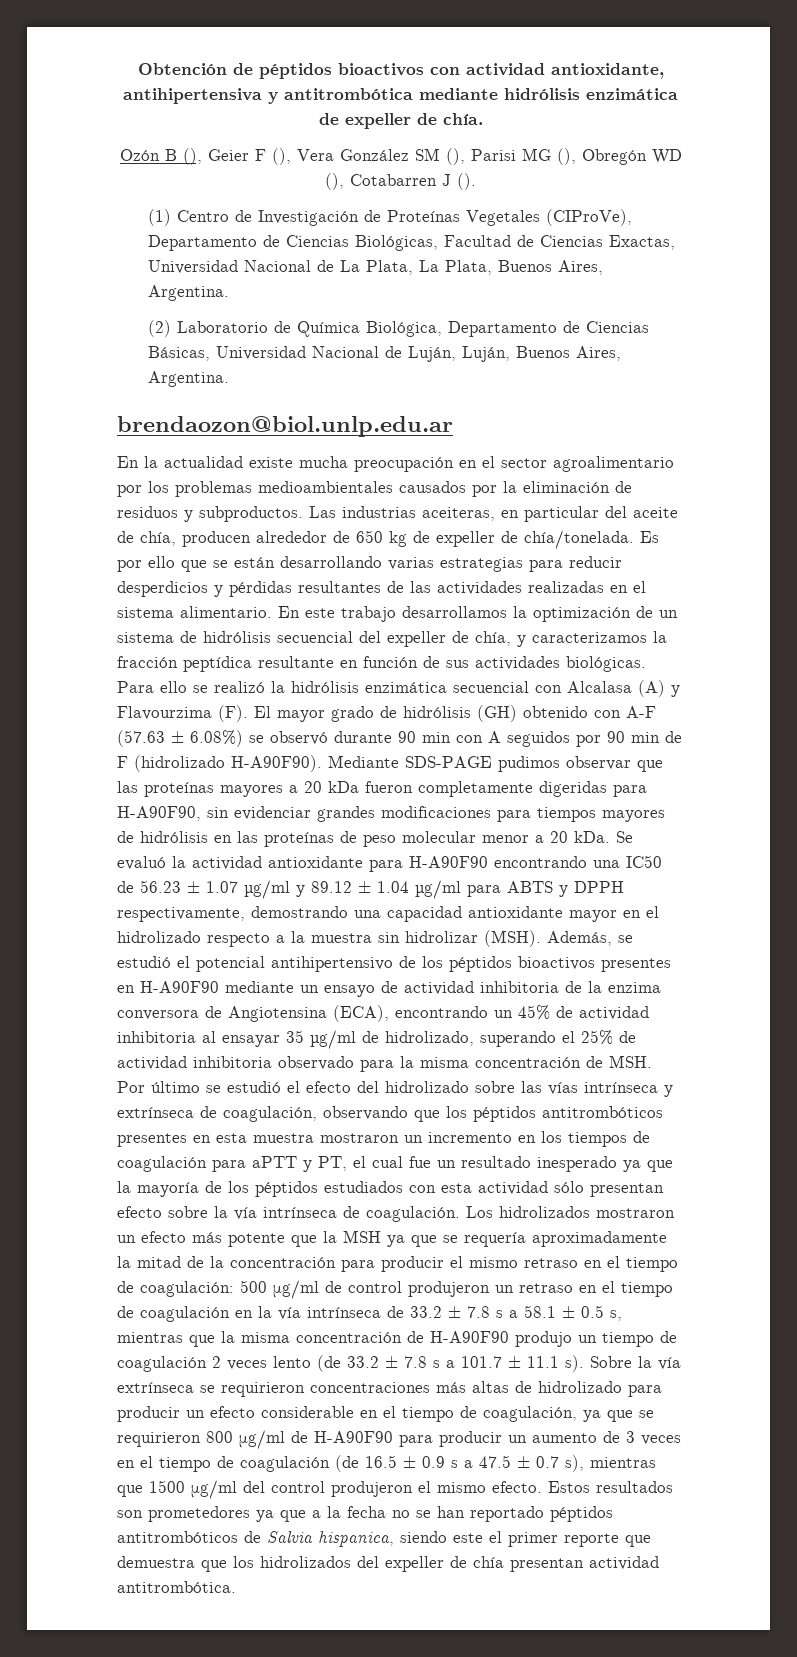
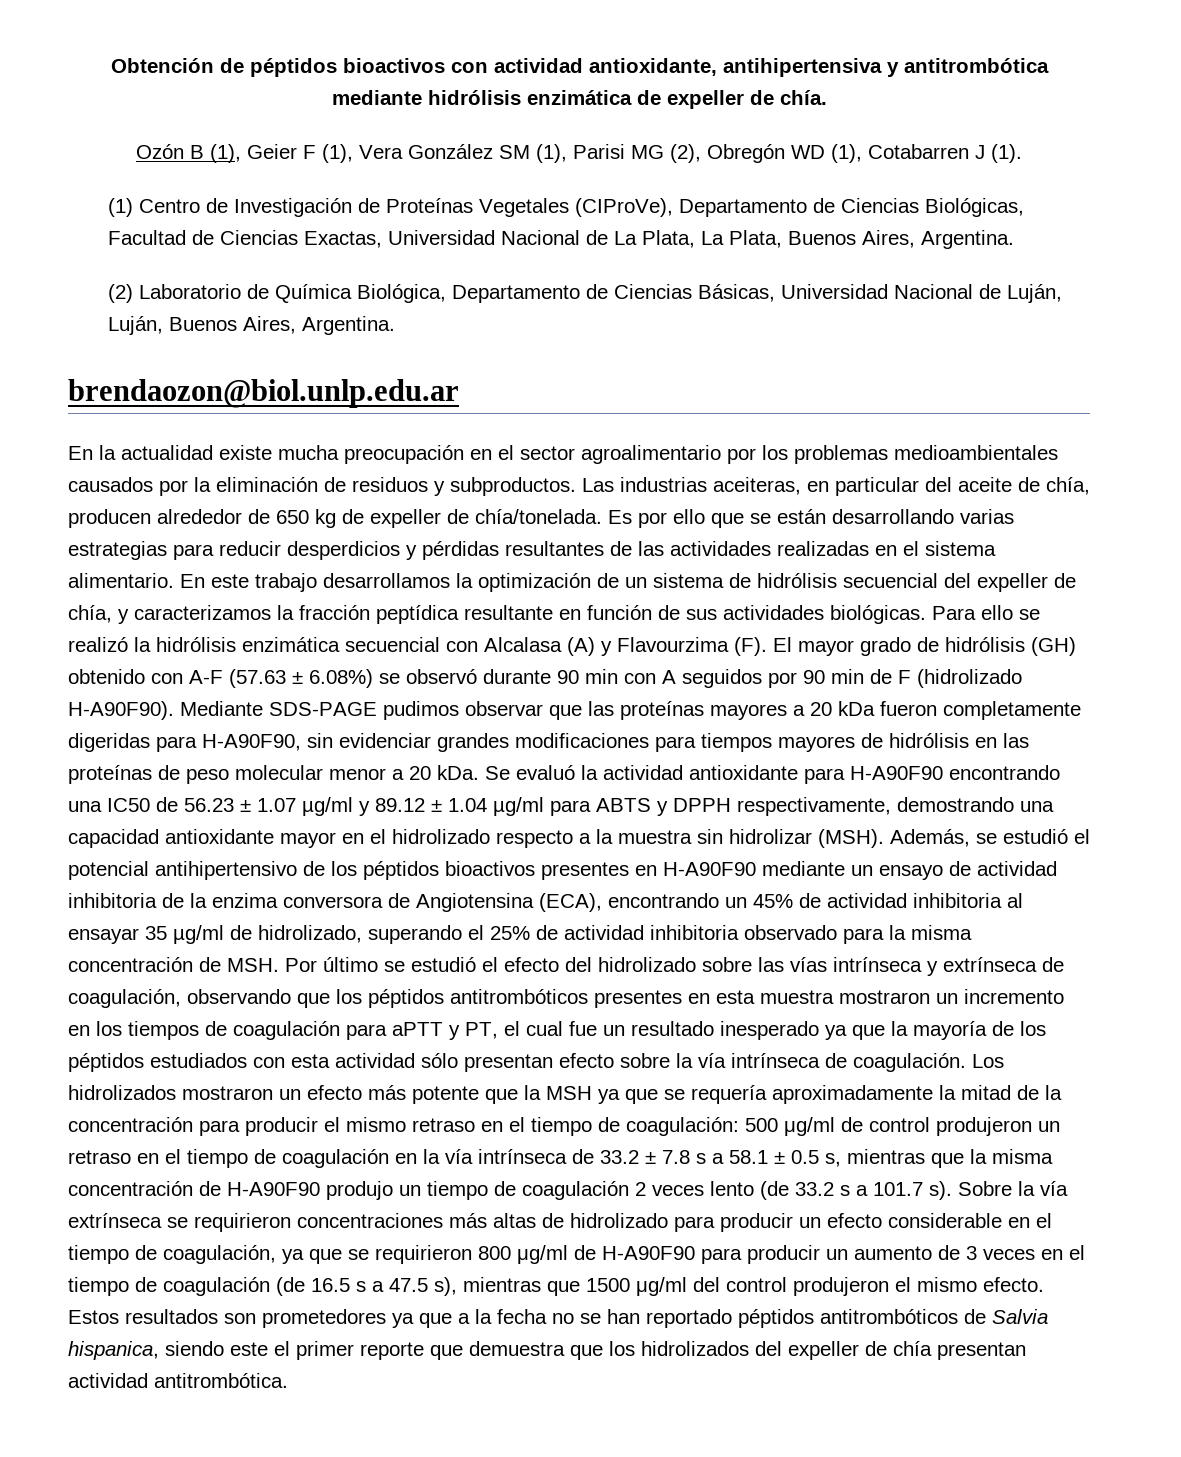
- Ozón B (), Geier F (), Vera González SM (), Parisi MG (), Obregón WD (), Cotabarren J ().
+ Ozón B (1), Geier F (1), Vera González SM (1), Parisi MG (2), Obregón WD (1), Cotabarren J (1).
- 500 μg/ml de control produjeron un retraso en el tiempo de coagulación en la vía intrínseca de 33.2 ± 7.8 s a 58.1 ± 0.5 s, mientras que la misma concentración de H-A90F90 produjo un tiempo de coagulación 2 veces lento (de 33.2 ± 7.8 s a 101.7 ± 11.1 s).
+ 500 μg/ml de control produjeron un retraso en el tiempo de coagulación en la vía intrínseca de 33.2 ± 7.8 s a 58.1 ± 0.5 s, mientras que la misma concentración de H-A90F90 produjo un tiempo de coagulación 2 veces lento (de 33.2 s a 101.7 s).
- Sobre la vía extrínseca se requirieron concentraciones más altas de hidrolizado para producir un efecto considerable en el tiempo de coagulación, ya que se requirieron 800 μg/ml de H-A90F90 para producir un aumento de 3 veces en el tiempo de coagulación (de 16.5 ± 0.9 s a 47.5 ± 0.7 s), mientras que 1500 μg/ml del control produjeron el mismo efecto.
+ Sobre la vía extrínseca se requirieron concentraciones más altas de hidrolizado para producir un efecto considerable en el tiempo de coagulación, ya que se requirieron 800 μg/ml de H-A90F90 para producir un aumento de 3 veces en el tiempo de coagulación (de 16.5 s a 47.5 s), mientras que 1500 μg/ml del control produjeron el mismo efecto.

